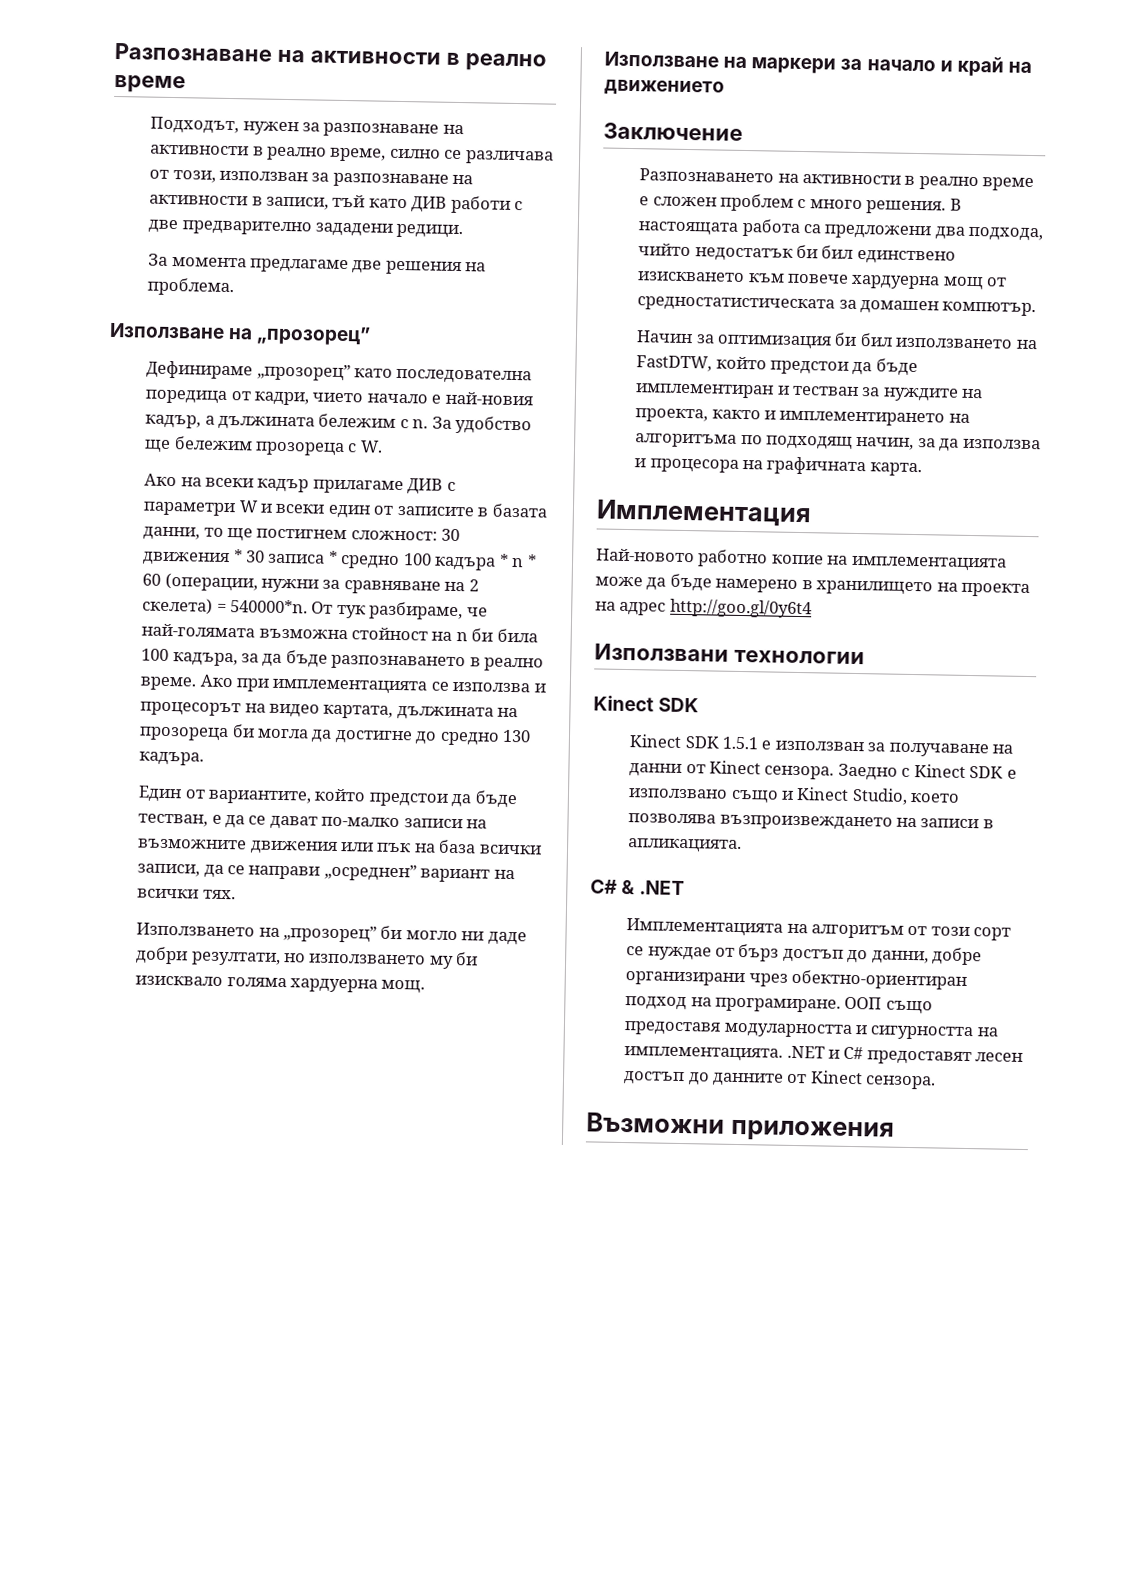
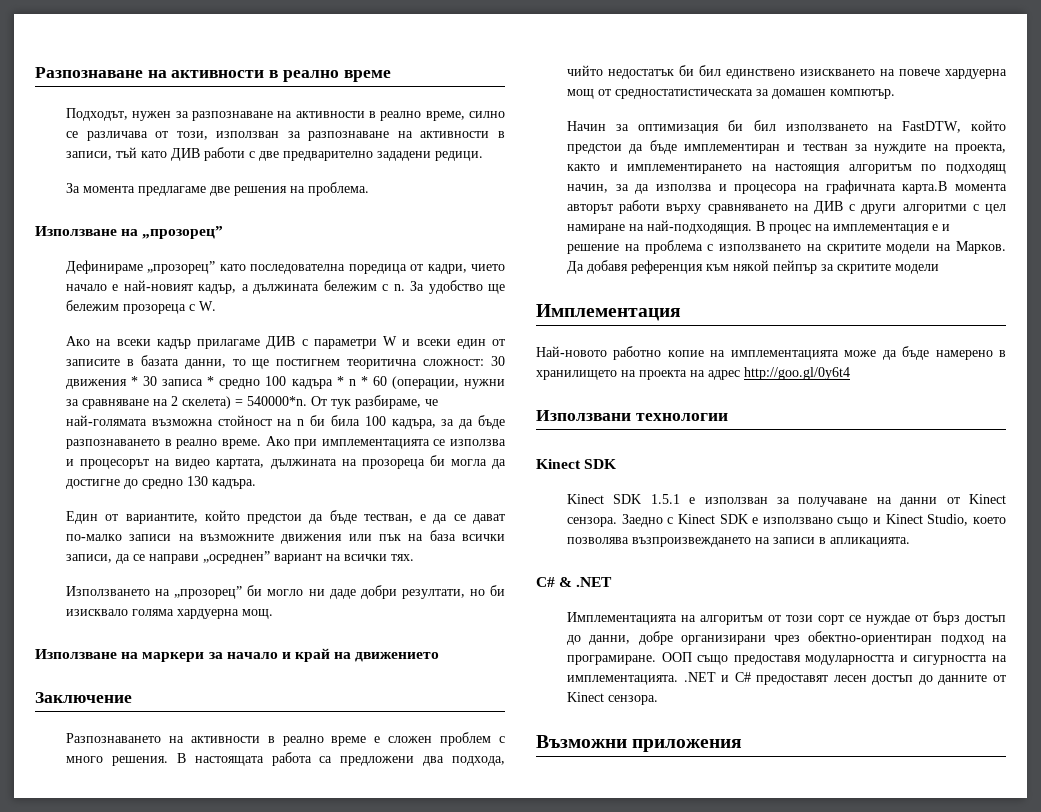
- Дефинираме „прозорец” като последователна поредица от кадри, чието начало е най-новия кадър, а дължината бележим с n.
+ Дефинираме „прозорец” като последователна поредица от кадри, чието начало е най-новият кадър, а дължината бележим с n.
- Ако на всеки кадър прилагаме ДИВ с параметри W и всеки един от записите в базата данни, то ще постигнем сложност: 30 движения * 30 записа * средно 100 кадъра * n * 60 (операции, нужни за сравняване на 2 скелета) = 540000*n.
+ Ако на всеки кадър прилагаме ДИВ с параметри W и всеки един от записите в базата данни, то ще постигнем теоритична сложност: 30 движения * 30 записа * средно 100 кадъра * n * 60 (операции, нужни за сравняване на 2 скелета) = 540000*n.
- Използването на „прозорец” би могло ни даде добри резултати, но използването му би изисквало голяма хардуерна мощ.
+ Използването на „прозорец” би могло ни даде добри резултати, но би изисквало голяма хардуерна мощ.
- В настоящата работа са предложени два подхода, чийто недостатък би бил единствено изискването към повече хардуерна мощ от средностатистическата за домашен компютър.
+ В настоящата работа са предложени два подхода, чийто недостатък би бил единствено изискването на повече хардуерна мощ от средностатистическата за домашен компютър.
- Начин за оптимизация би бил използването на FastDTW, който предстои да бъде имплементиран и тестван за нуждите на проекта, както и имплементирането на алгоритъма по подходящ начин, за да използва и процесора на графичната карта.
+ Начин за оптимизация би бил използването на FastDTW, който предстои да бъде имплементиран и тестван за нуждите на проекта, както и имплементирането на настоящия алгоритъм по подходящ начин, за да използва и процесора на графичната карта.В момента авторът работи върху сравняването на ДИВ с други алгоритми с цел намиране на най-подходящия. В процес на имплементация е и решение на проблема с използването на скритите модели на Марков. Да добавя референция към някой пейпър за скритите модели

